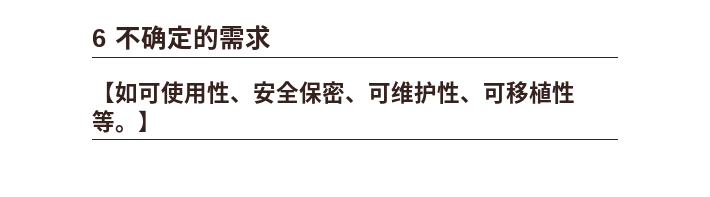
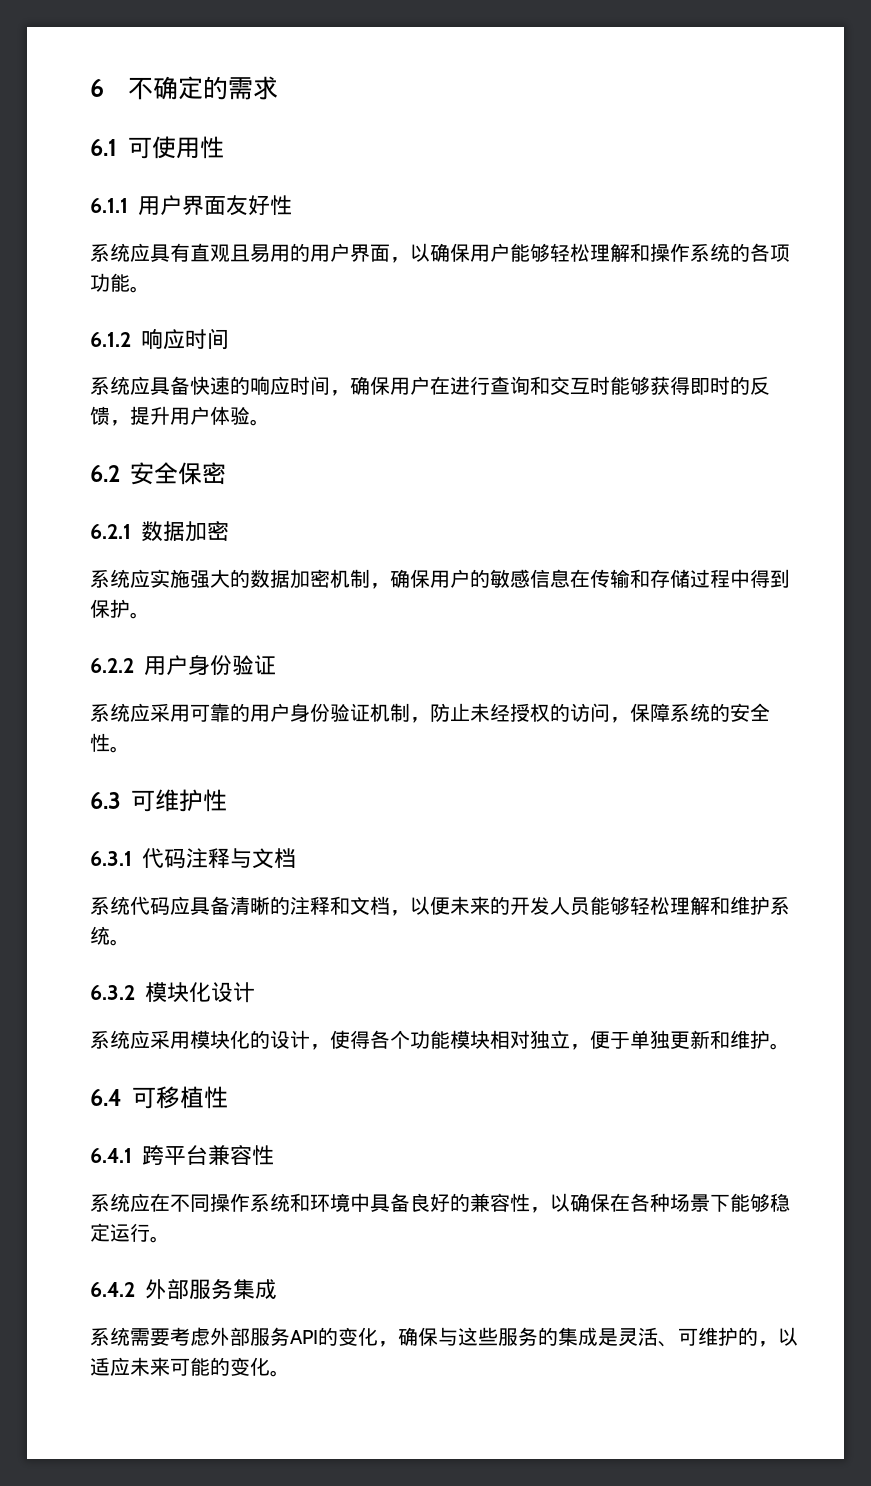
- 【如可使用性、安全保密、可维护性、可移植性等。】
+ 6.1可使用性
+ 6.1.1用户界面友好性
+ 系统应具有直观且易用的用户界面，以确保用户能够轻松理解和操作系统的各项功能。
+ 6.1.2响应时间
+ 系统应具备快速的响应时间，确保用户在进行查询和交互时能够获得即时的反馈，提升用户体验。
+ 6.2安全保密
+ 6.2.1数据加密
+ 系统应实施强大的数据加密机制，确保用户的敏感信息在传输和存储过程中得到保护。
+ 6.2.2用户身份验证
+ 系统应采用可靠的用户身份验证机制，防止未经授权的访问，保障系统的安全性。
+ 6.3可维护性
+ 6.3.1代码注释与文档
+ 系统代码应具备清晰的注释和文档，以便未来的开发人员能够轻松理解和维护系统。
+ 6.3.2模块化设计
+ 系统应采用模块化的设计，使得各个功能模块相对独立，便于单独更新和维护。
+ 6.4可移植性
+ 6.4.1跨平台兼容性
+ 系统应在不同操作系统和环境中具备良好的兼容性，以确保在各种场景下能够稳定运行。
+ 6.4.2外部服务集成
+ 系统需要考虑外部服务API的变化，确保与这些服务的集成是灵活、可维护的，以适应未来可能的变化。

